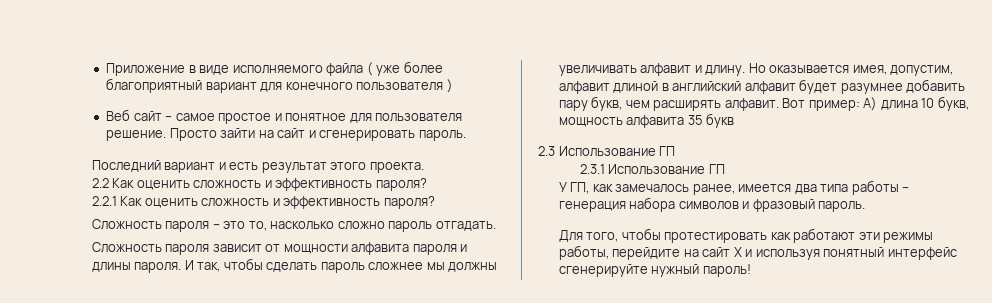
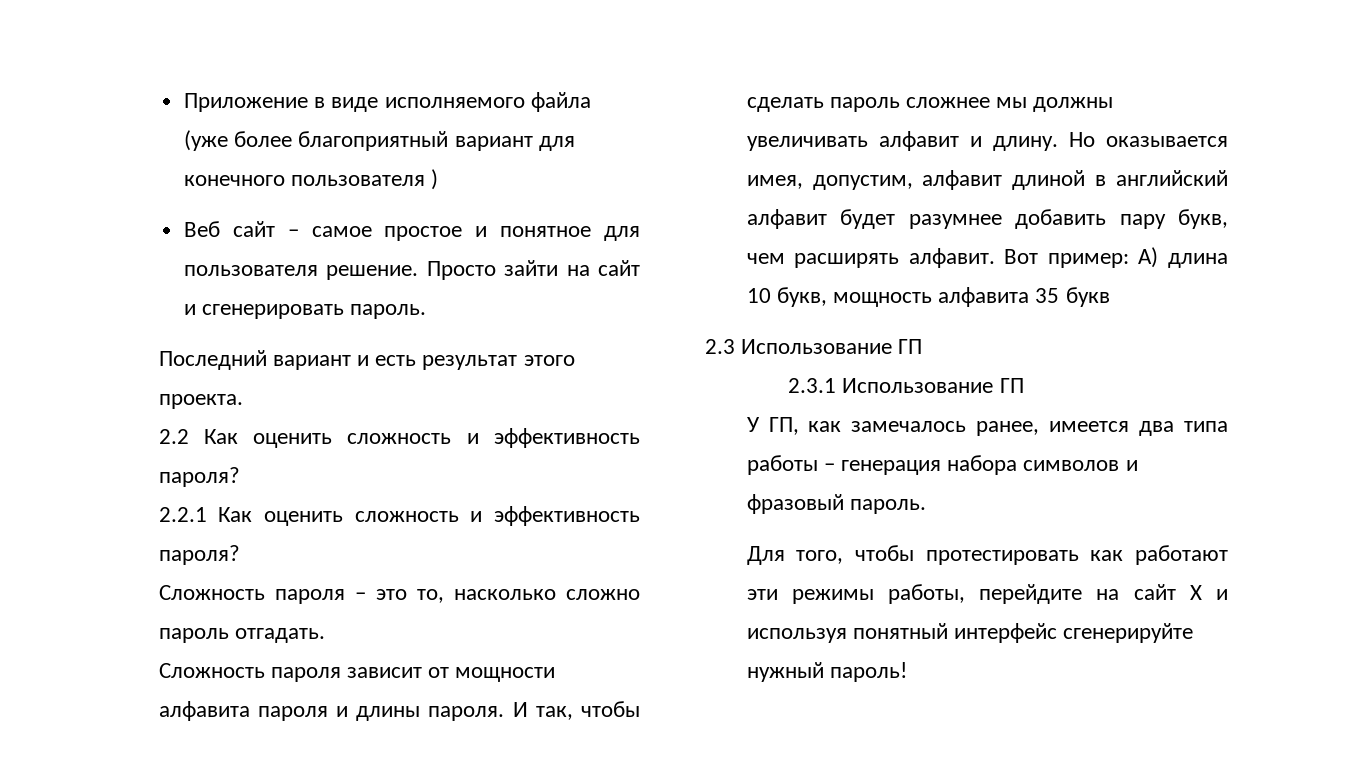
- Приложение в виде исполняемого файла ( уже более благоприятный вариант для конечного пользователя )
+ Приложение в виде исполняемого файла (уже более благоприятный вариант для конечного пользователя )

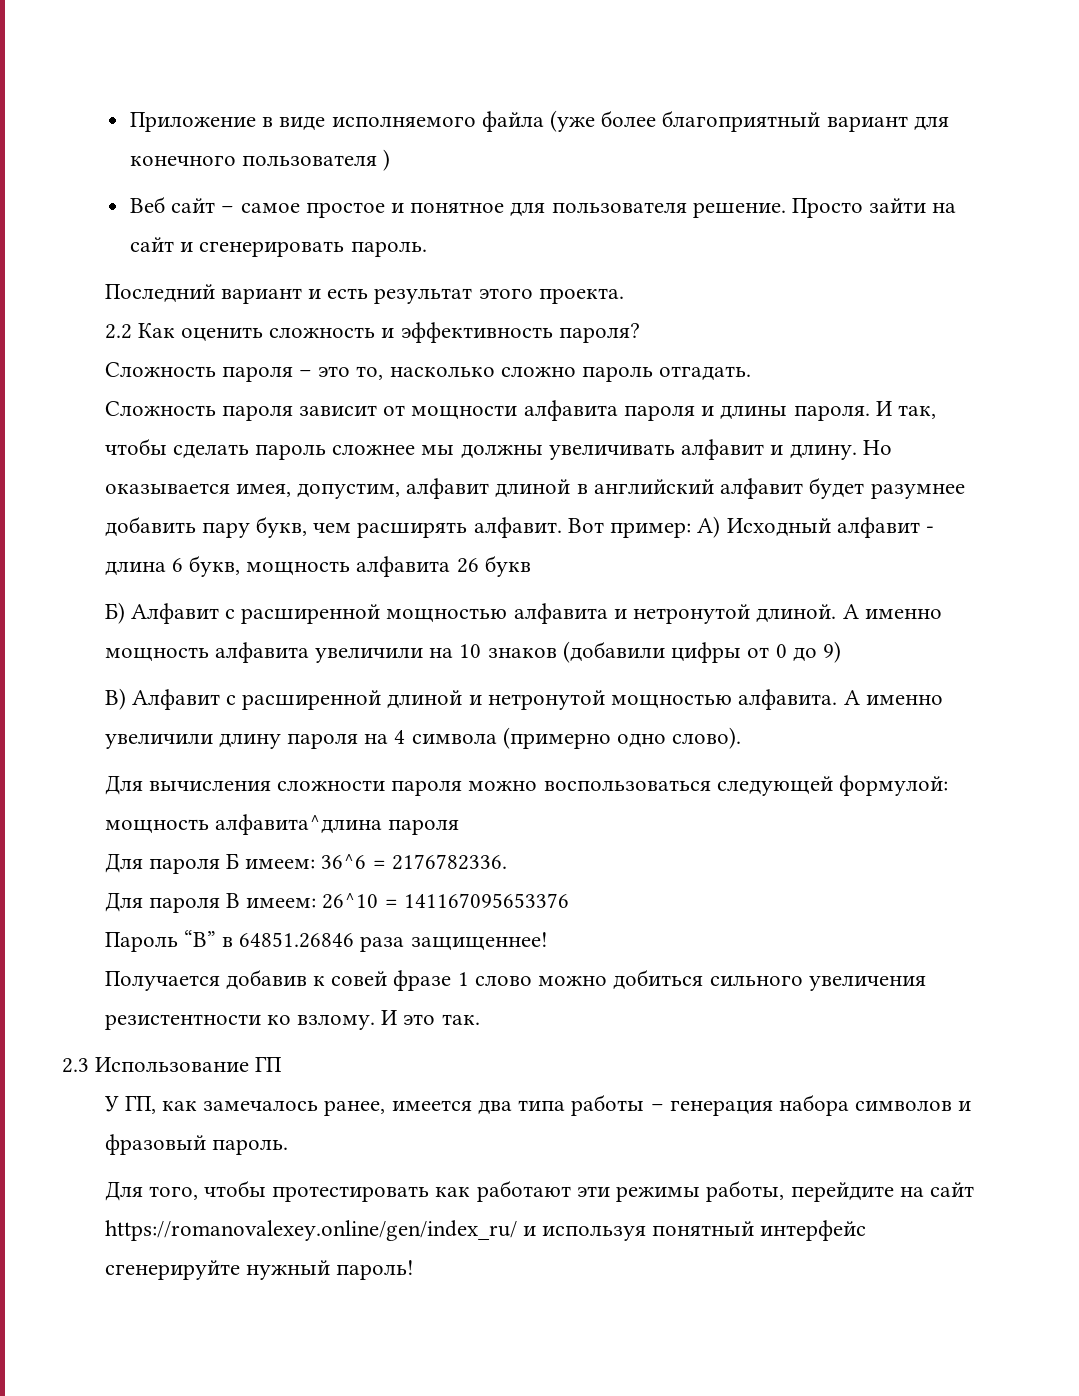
- 2.2.1 Как оценить сложность и эффективность пароля?
- Вот пример: A) длина 10 букв, мощность алфавита 35 букв
+ Вот пример: A) Исходный алфавит - длина 6 букв, мощность алфавита 26 букв
+ Б) Алфавит с расширенной мощностью алфавита и нетронутой длиной. А именно мощность алфавита увеличили на 10 знаков (добавили цифры от 0 до 9)
+ В) Алфавит с расширенной длиной и нетронутой мощностью алфавита. А именно увеличили длину пароля на 4 символа (примерно одно слово).
+ Для вычисления сложности пароля можно воспользоваться следующей формулой: мощность алфавита^длина пароля
+ Для пароля Б имеем: 36^6 = 2176782336.
+ Для пароля В имеем: 26^10 = 141167095653376
+ Пароль “В” в 64851.26846 раза защищеннее!
+ Получается добавив к совей фразе 1 слово можно добиться сильного увеличения резистентности ко взлому. И это так.
- 2.3.1 Использование ГП
- Для того, чтобы протестировать как работают эти режимы работы, перейдите на сайт Х и используя понятный интерфейс сгенерируйте нужный пароль!
+ Для того, чтобы протестировать как работают эти режимы работы, перейдите на сайт https://romanovalexey.online/gen/index_ru/ и используя понятный интерфейс сгенерируйте нужный пароль!

